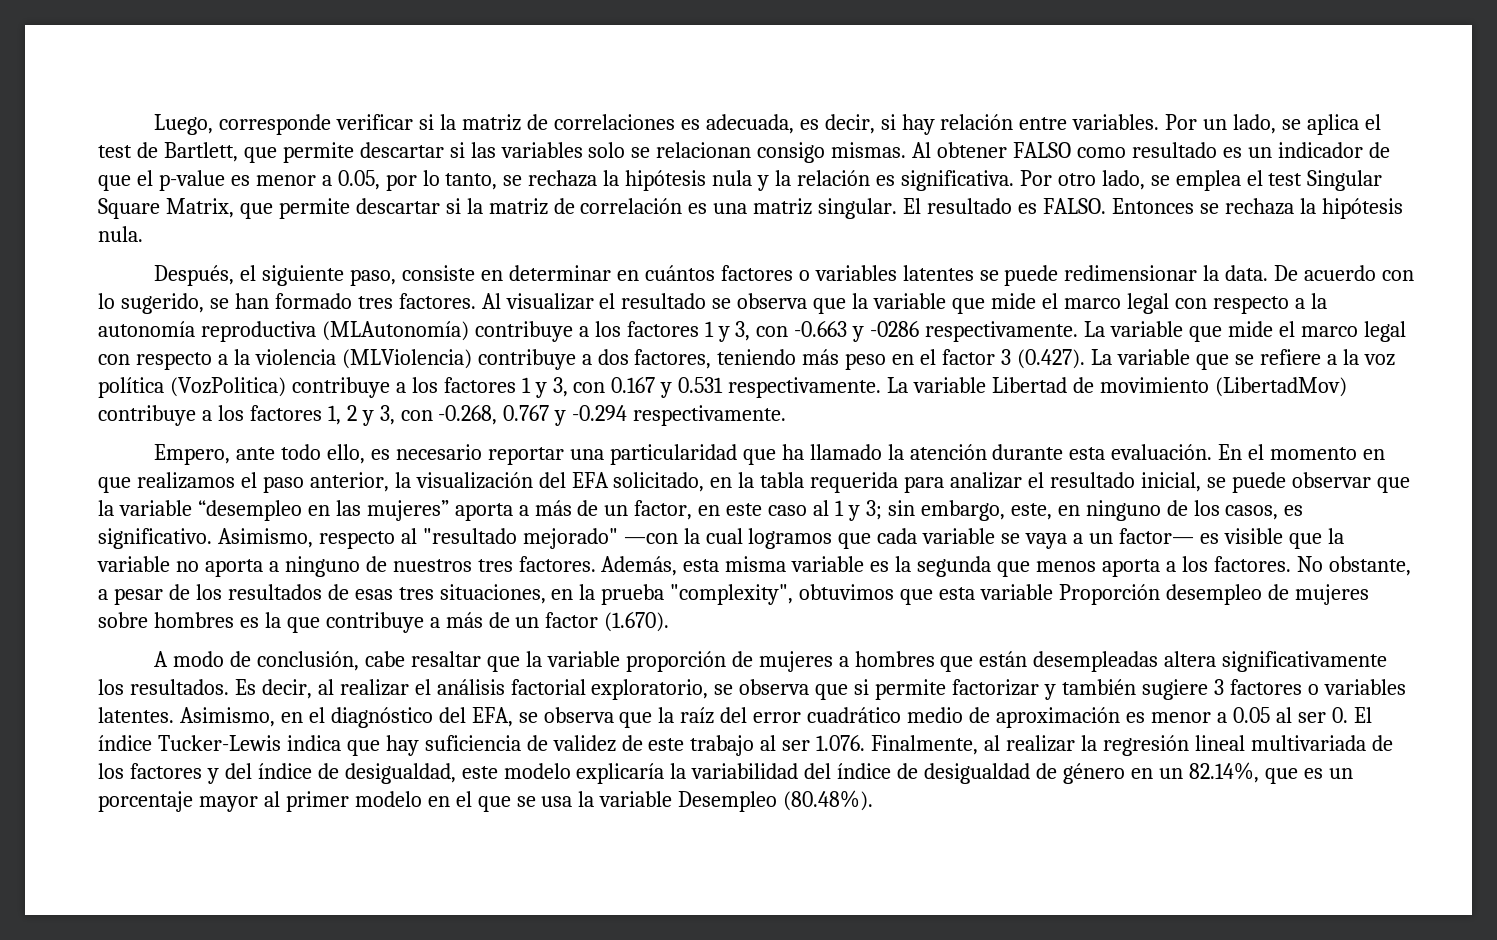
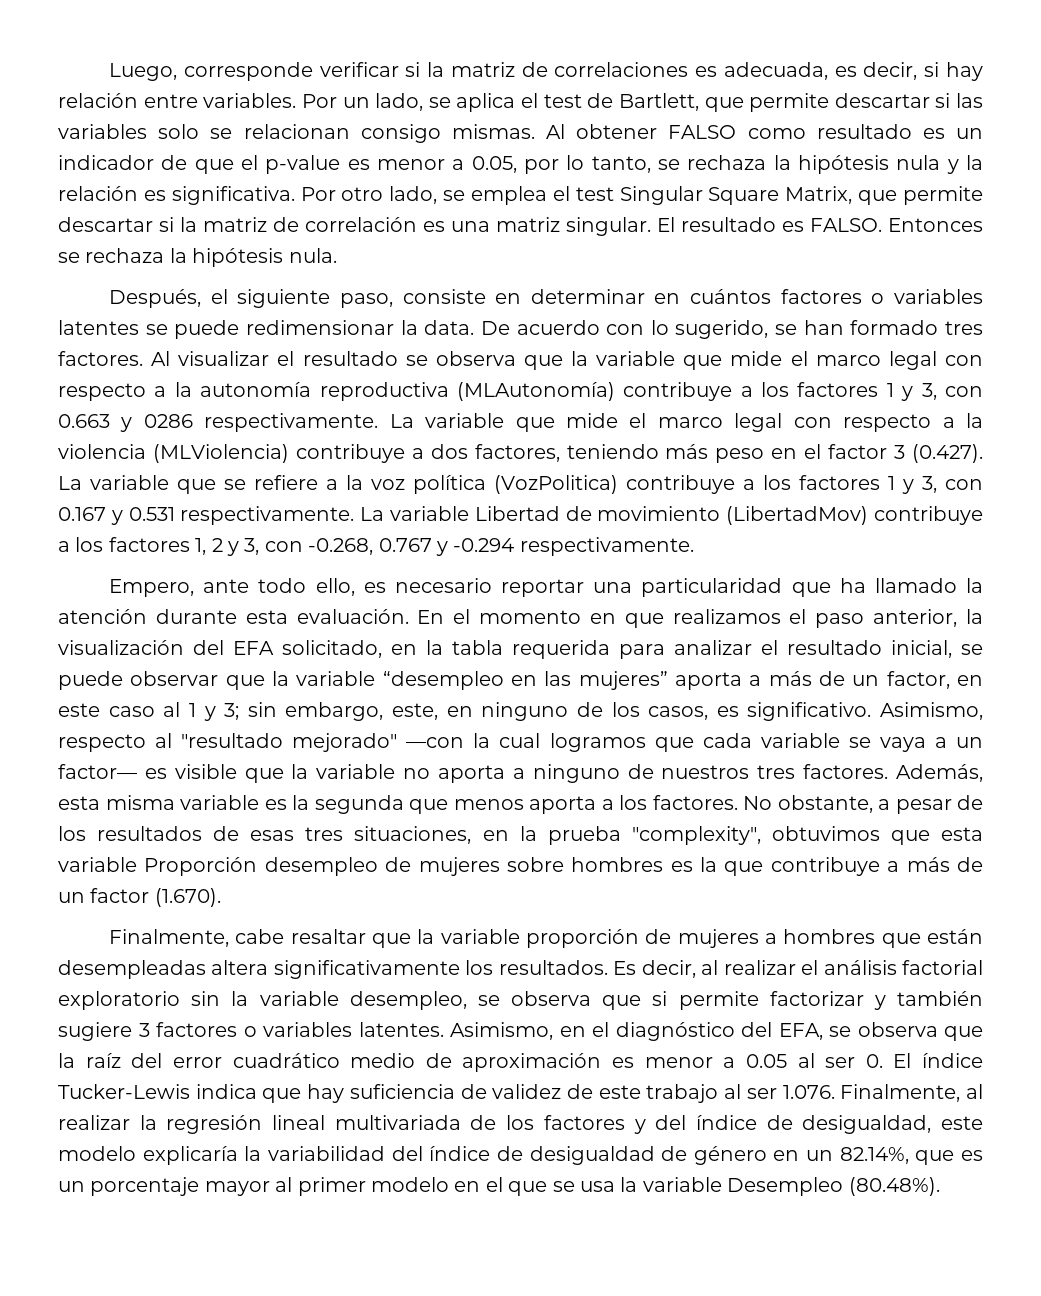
- Al visualizar el resultado se observa que la variable que mide el marco legal con respecto a la autonomía reproductiva (MLAutonomía) contribuye a los factores 1 y 3, con -0.663 y -0286 respectivamente.
+ Al visualizar el resultado se observa que la variable que mide el marco legal con respecto a la autonomía reproductiva (MLAutonomía) contribuye a los factores 1 y 3, con 0.663 y 0286 respectivamente.
- A modo de conclusión, cabe resaltar que la variable proporción de mujeres a hombres que están desempleadas altera significativamente los resultados.
+ Finalmente, cabe resaltar que la variable proporción de mujeres a hombres que están desempleadas altera significativamente los resultados.
- Es decir, al realizar el análisis factorial exploratorio, se observa que si permite factorizar y también sugiere 3 factores o variables latentes.
+ Es decir, al realizar el análisis factorial exploratorio sin la variable desempleo, se observa que si permite factorizar y también sugiere 3 factores o variables latentes.

